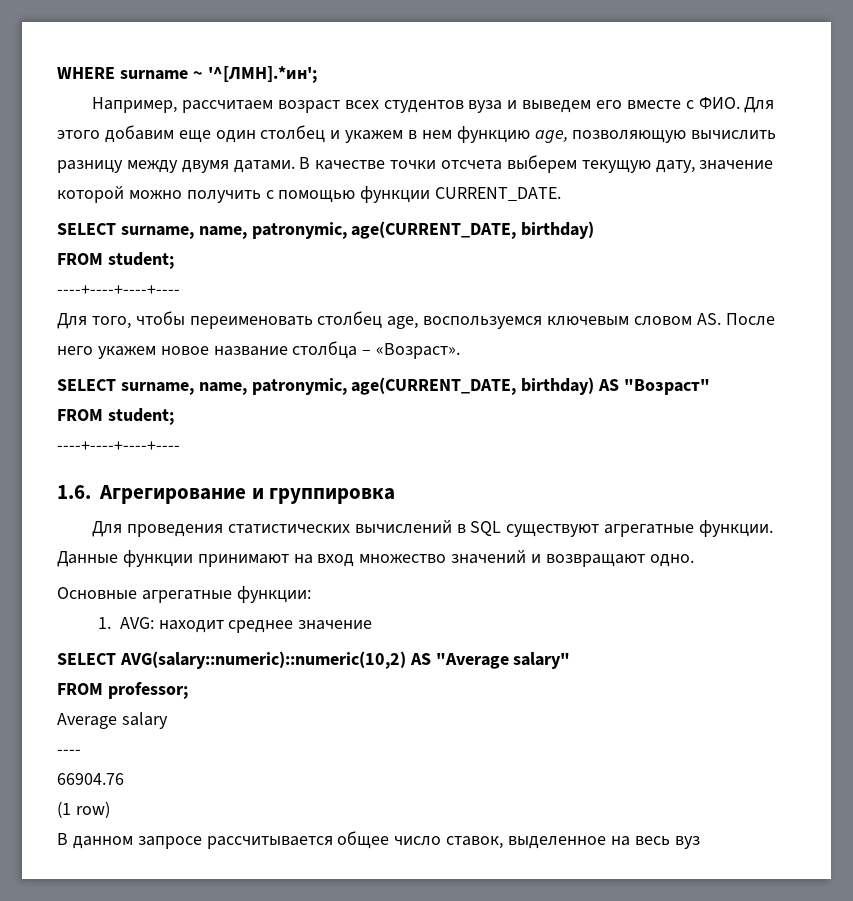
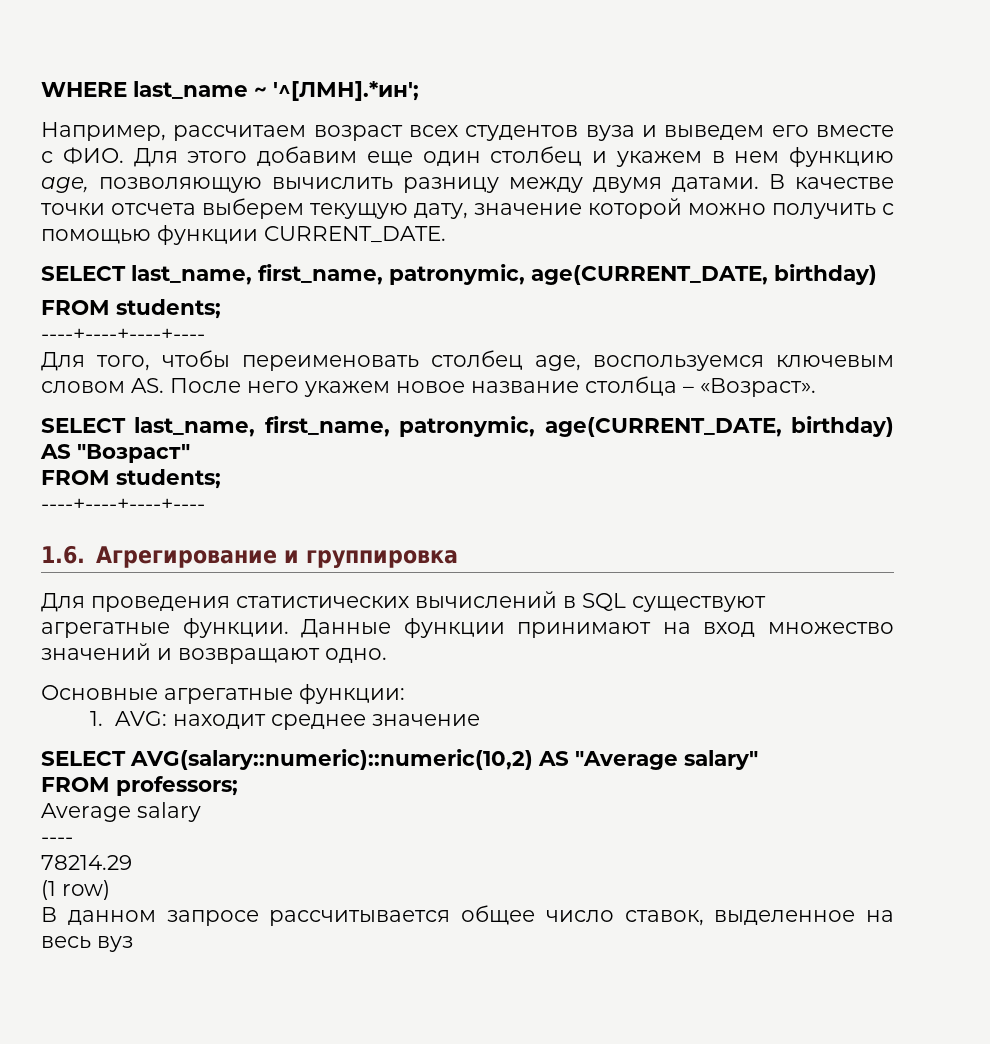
- WHERE surname ~ '^[ЛМН].*ин';
+ WHERE last_name ~ '^[ЛМН].*ин';
  В качестве точки отсчета выберем текущую дату, значение которой можно получить с помощью функции CURRENT_DATE.
- SELECT surname, name, patronymic, age(CURRENT_DATE, birthday)
- FROM student;
+ SELECT last_name, first_name, patronymic, age(CURRENT_DATE, birthday)
+ FROM students;
- SELECT surname, name, patronymic, age(CURRENT_DATE, birthday) AS "Возраст"
- FROM student;
+ SELECT last_name, first_name, patronymic, age(CURRENT_DATE, birthday) AS "Возраст"
+ FROM students;
- FROM professor;
+ FROM professors;
- 66904.76
+ 78214.29

